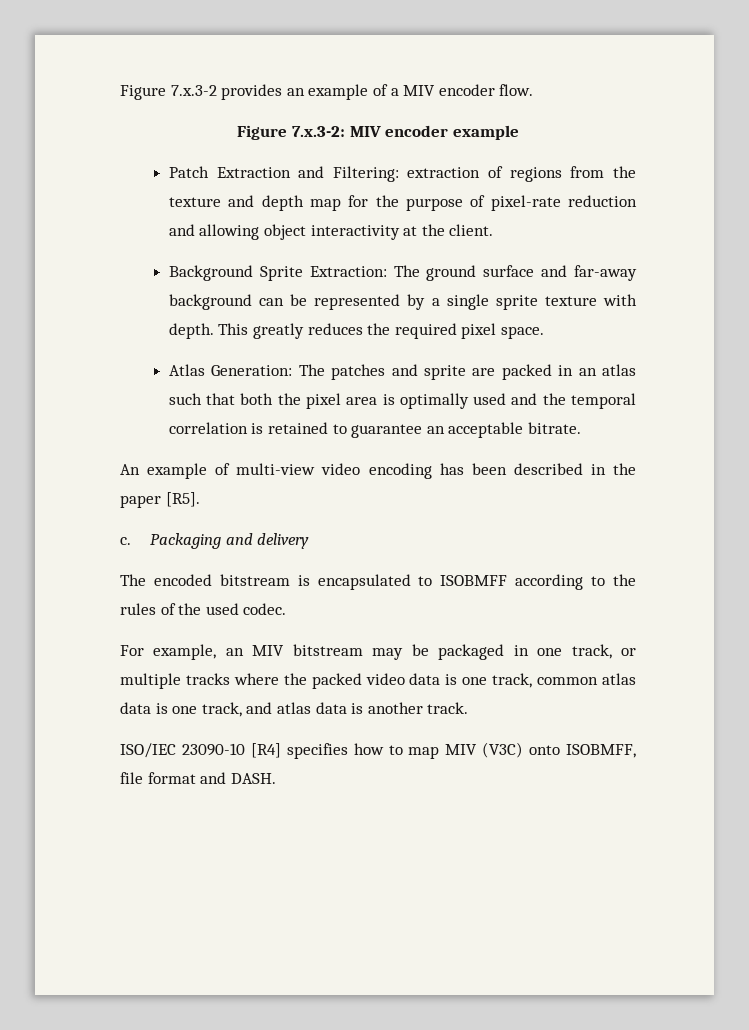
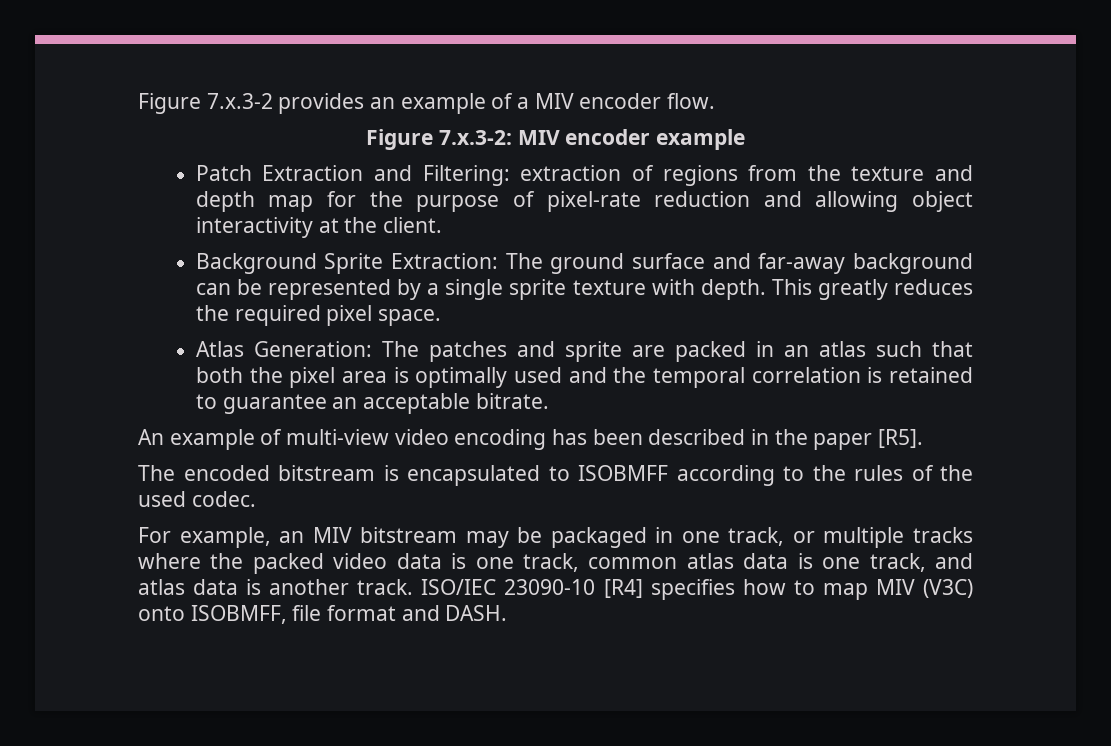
- c. Packaging and delivery
- For example, an MIV bitstream may be packaged in one track, or multiple tracks where the packed video data is one track, common atlas data is one track, and atlas data is another track.
- ISO/IEC 23090-10 [R4] specifies how to map MIV (V3C) onto ISOBMFF, file format and DASH.
+ For example, an MIV bitstream may be packaged in one track, or multiple tracks where the packed video data is one track, common atlas data is one track, and atlas data is another track. ISO/IEC 23090-10 [R4] specifies how to map MIV (V3C) onto ISOBMFF, file format and DASH.

